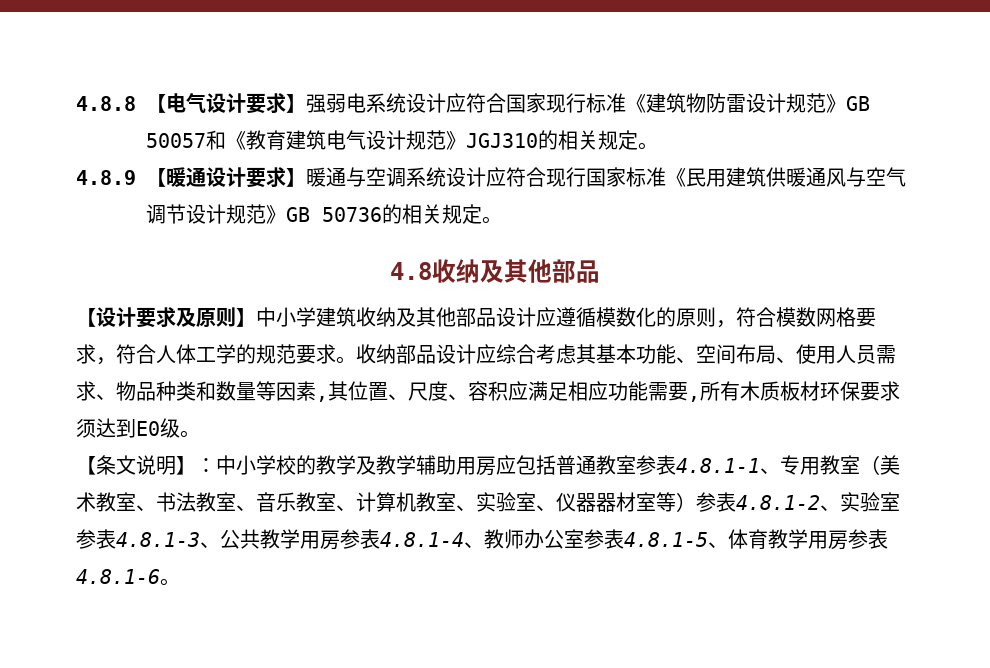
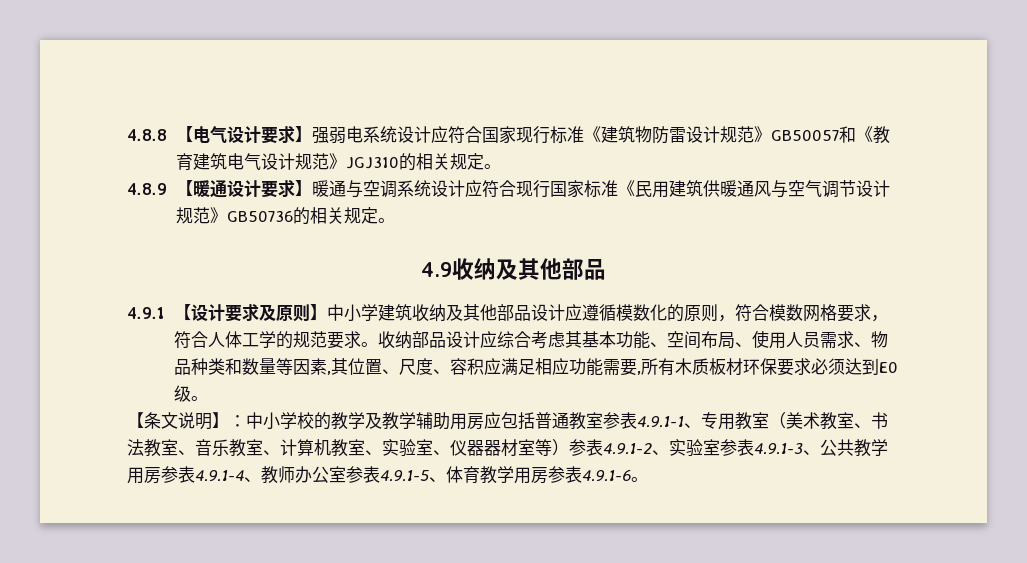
- 4.8.8【电气设计要求】强弱电系统设计应符合国家现行标准《建筑物防雷设计规范》GB 50057和《教育建筑电气设计规范》JGJ310的相关规定。
+ 4.8.8【电气设计要求】强弱电系统设计应符合国家现行标准《建筑物防雷设计规范》GB50057和《教育建筑电气设计规范》JGJ310的相关规定。
- 4.8.9【暖通设计要求】暖通与空调系统设计应符合现行国家标准《民用建筑供暖通风与空气调节设计规范》GB 50736的相关规定。
- 4.8收纳及其他部品
+ 4.8.9【暖通设计要求】暖通与空调系统设计应符合现行国家标准《民用建筑供暖通风与空气调节设计规范》GB50736的相关规定。
+ 4.9收纳及其他部品
- 【设计要求及原则】中小学建筑收纳及其他部品设计应遵循模数化的原则，符合模数网格要求，符合人体工学的规范要求。
+ 4.9.1【设计要求及原则】中小学建筑收纳及其他部品设计应遵循模数化的原则，符合模数网格要求，符合人体工学的规范要求。
- 收纳部品设计应综合考虑其基本功能、空间布局、使用人员需求、物品种类和数量等因素,其位置、尺度、容积应满足相应功能需要,所有木质板材环保要求须达到E0级。
+ 收纳部品设计应综合考虑其基本功能、空间布局、使用人员需求、物品种类和数量等因素,其位置、尺度、容积应满足相应功能需要,所有木质板材环保要求必须达到E0级。
- 【条文说明】：中小学校的教学及教学辅助用房应包括普通教室参表4.8.1-1、专用教室（美术教室、书法教室、音乐教室、计算机教室、实验室、仪器器材室等）参表4.8.1-2、实验室参表4.8.1-3、公共教学用房参表4.8.1-4、教师办公室参表4.8.1-5、体育教学用房参表4.8.1-6。
+ 【条文说明】：中小学校的教学及教学辅助用房应包括普通教室参表4.9.1-1、专用教室（美术教室、书法教室、音乐教室、计算机教室、实验室、仪器器材室等）参表4.9.1-2、实验室参表4.9.1-3、公共教学用房参表4.9.1-4、教师办公室参表4.9.1-5、体育教学用房参表4.9.1-6。

